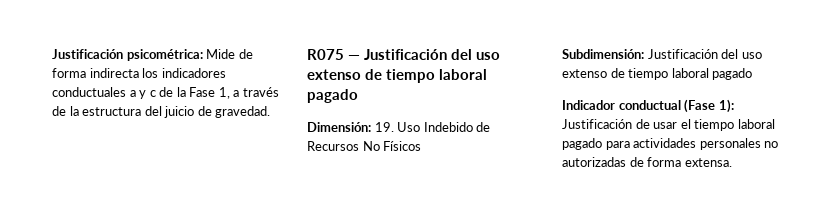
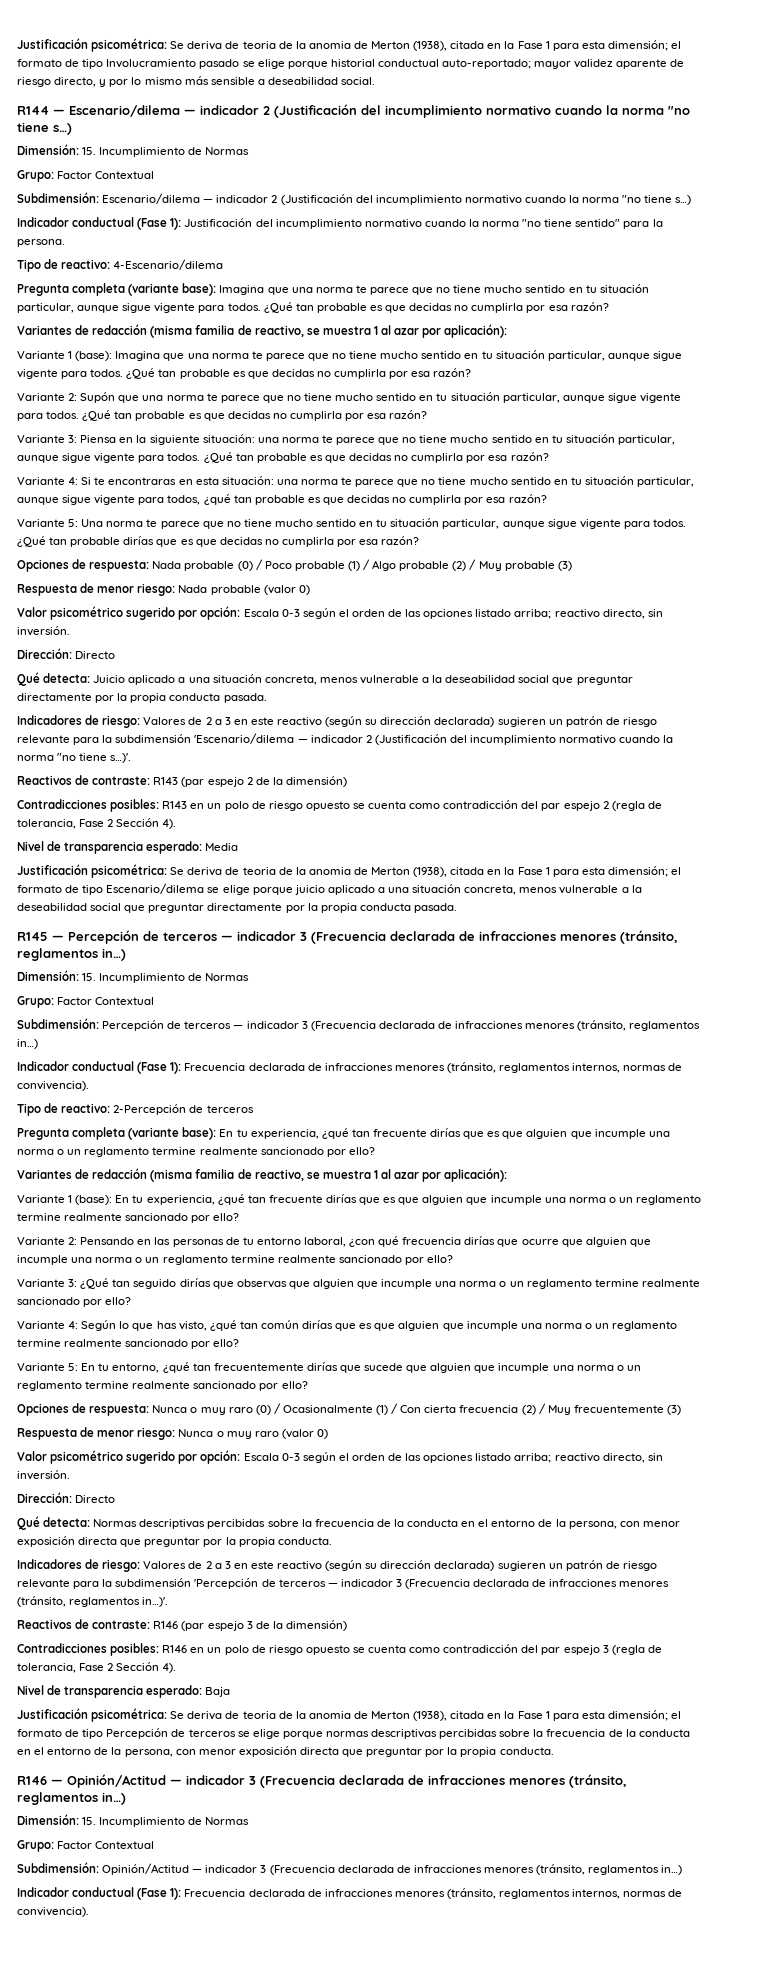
- Justificación psicométrica: Mide de forma indirecta los indicadores conductuales a y c de la Fase 1, a través de la estructura del juicio de gravedad.
- R075 — Justificación del uso extenso de tiempo laboral pagado
- Dimensión: 19. Uso Indebido de Recursos No Físicos
- Subdimensión: Justificación del uso extenso de tiempo laboral pagado
+ Justificación psicométrica: Se deriva de teoria de la anomia de Merton (1938), citada en la Fase 1 para esta dimensión; el formato de tipo Involucramiento pasado se elige porque historial conductual auto-reportado; mayor validez aparente de riesgo directo, y por lo mismo más sensible a deseabilidad social.
+ R144 — Escenario/dilema — indicador 2 (Justificación del incumplimiento normativo cuando la norma "no tiene s…)
+ Dimensión: 15. Incumplimiento de Normas
+ Grupo: Factor Contextual
+ Subdimensión: Escenario/dilema — indicador 2 (Justificación del incumplimiento normativo cuando la norma "no tiene s…)
- Indicador conductual (Fase 1): Justificación de usar el tiempo laboral pagado para actividades personales no autorizadas de forma extensa.
+ Indicador conductual (Fase 1): Justificación del incumplimiento normativo cuando la norma "no tiene sentido" para la persona.
+ Tipo de reactivo: 4-Escenario/dilema
+ Pregunta completa (variante base): Imagina que una norma te parece que no tiene mucho sentido en tu situación particular, aunque sigue vigente para todos. ¿Qué tan probable es que decidas no cumplirla por esa razón?
+ Variantes de redacción (misma familia de reactivo, se muestra 1 al azar por aplicación):
+ Variante 1 (base): Imagina que una norma te parece que no tiene mucho sentido en tu situación particular, aunque sigue vigente para todos. ¿Qué tan probable es que decidas no cumplirla por esa razón?
+ Variante 2: Supón que una norma te parece que no tiene mucho sentido en tu situación particular, aunque sigue vigente para todos. ¿Qué tan probable es que decidas no cumplirla por esa razón?
+ Variante 3: Piensa en la siguiente situación: una norma te parece que no tiene mucho sentido en tu situación particular, aunque sigue vigente para todos. ¿Qué tan probable es que decidas no cumplirla por esa razón?
+ Variante 4: Si te encontraras en esta situación: una norma te parece que no tiene mucho sentido en tu situación particular, aunque sigue vigente para todos, ¿qué tan probable es que decidas no cumplirla por esa razón?
+ Variante 5: Una norma te parece que no tiene mucho sentido en tu situación particular, aunque sigue vigente para todos. ¿Qué tan probable dirías que es que decidas no cumplirla por esa razón?
+ Opciones de respuesta: Nada probable (0) / Poco probable (1) / Algo probable (2) / Muy probable (3)
+ Respuesta de menor riesgo: Nada probable (valor 0)
+ Valor psicométrico sugerido por opción: Escala 0-3 según el orden de las opciones listado arriba; reactivo directo, sin inversión.
+ Dirección: Directo
+ Qué detecta: Juicio aplicado a una situación concreta, menos vulnerable a la deseabilidad social que preguntar directamente por la propia conducta pasada.
+ Indicadores de riesgo: Valores de 2 a 3 en este reactivo (según su dirección declarada) sugieren un patrón de riesgo relevante para la subdimensión 'Escenario/dilema — indicador 2 (Justificación del incumplimiento normativo cuando la norma "no tiene s…)'.
+ Reactivos de contraste: R143 (par espejo 2 de la dimensión)
+ Contradicciones posibles: R143 en un polo de riesgo opuesto se cuenta como contradicción del par espejo 2 (regla de tolerancia, Fase 2 Sección 4).
+ Nivel de transparencia esperado: Media
+ Justificación psicométrica: Se deriva de teoria de la anomia de Merton (1938), citada en la Fase 1 para esta dimensión; el formato de tipo Escenario/dilema se elige porque juicio aplicado a una situación concreta, menos vulnerable a la deseabilidad social que preguntar directamente por la propia conducta pasada.
+ R145 — Percepción de terceros — indicador 3 (Frecuencia declarada de infracciones menores (tránsito, reglamentos in…)
+ Dimensión: 15. Incumplimiento de Normas
+ Grupo: Factor Contextual
+ Subdimensión: Percepción de terceros — indicador 3 (Frecuencia declarada de infracciones menores (tránsito, reglamentos in…)
+ Indicador conductual (Fase 1): Frecuencia declarada de infracciones menores (tránsito, reglamentos internos, normas de convivencia).
+ Tipo de reactivo: 2-Percepción de terceros
+ Pregunta completa (variante base): En tu experiencia, ¿qué tan frecuente dirías que es que alguien que incumple una norma o un reglamento termine realmente sancionado por ello?
+ Variantes de redacción (misma familia de reactivo, se muestra 1 al azar por aplicación):
+ Variante 1 (base): En tu experiencia, ¿qué tan frecuente dirías que es que alguien que incumple una norma o un reglamento termine realmente sancionado por ello?
+ Variante 2: Pensando en las personas de tu entorno laboral, ¿con qué frecuencia dirías que ocurre que alguien que incumple una norma o un reglamento termine realmente sancionado por ello?
+ Variante 3: ¿Qué tan seguido dirías que observas que alguien que incumple una norma o un reglamento termine realmente sancionado por ello?
+ Variante 4: Según lo que has visto, ¿qué tan común dirías que es que alguien que incumple una norma o un reglamento termine realmente sancionado por ello?
+ Variante 5: En tu entorno, ¿qué tan frecuentemente dirías que sucede que alguien que incumple una norma o un reglamento termine realmente sancionado por ello?
+ Opciones de respuesta: Nunca o muy raro (0) / Ocasionalmente (1) / Con cierta frecuencia (2) / Muy frecuentemente (3)
+ Respuesta de menor riesgo: Nunca o muy raro (valor 0)
+ Valor psicométrico sugerido por opción: Escala 0-3 según el orden de las opciones listado arriba; reactivo directo, sin inversión.
+ Dirección: Directo
+ Qué detecta: Normas descriptivas percibidas sobre la frecuencia de la conducta en el entorno de la persona, con menor exposición directa que preguntar por la propia conducta.
+ Indicadores de riesgo: Valores de 2 a 3 en este reactivo (según su dirección declarada) sugieren un patrón de riesgo relevante para la subdimensión 'Percepción de terceros — indicador 3 (Frecuencia declarada de infracciones menores (tránsito, reglamentos in…)'.
+ Reactivos de contraste: R146 (par espejo 3 de la dimensión)
+ Contradicciones posibles: R146 en un polo de riesgo opuesto se cuenta como contradicción del par espejo 3 (regla de tolerancia, Fase 2 Sección 4).
+ Nivel de transparencia esperado: Baja
+ Justificación psicométrica: Se deriva de teoria de la anomia de Merton (1938), citada en la Fase 1 para esta dimensión; el formato de tipo Percepción de terceros se elige porque normas descriptivas percibidas sobre la frecuencia de la conducta en el entorno de la persona, con menor exposición directa que preguntar por la propia conducta.
+ R146 — Opinión/Actitud — indicador 3 (Frecuencia declarada de infracciones menores (tránsito, reglamentos in…)
+ Dimensión: 15. Incumplimiento de Normas
+ Grupo: Factor Contextual
+ Subdimensión: Opinión/Actitud — indicador 3 (Frecuencia declarada de infracciones menores (tránsito, reglamentos in…)
+ Indicador conductual (Fase 1): Frecuencia declarada de infracciones menores (tránsito, reglamentos internos, normas de convivencia).

